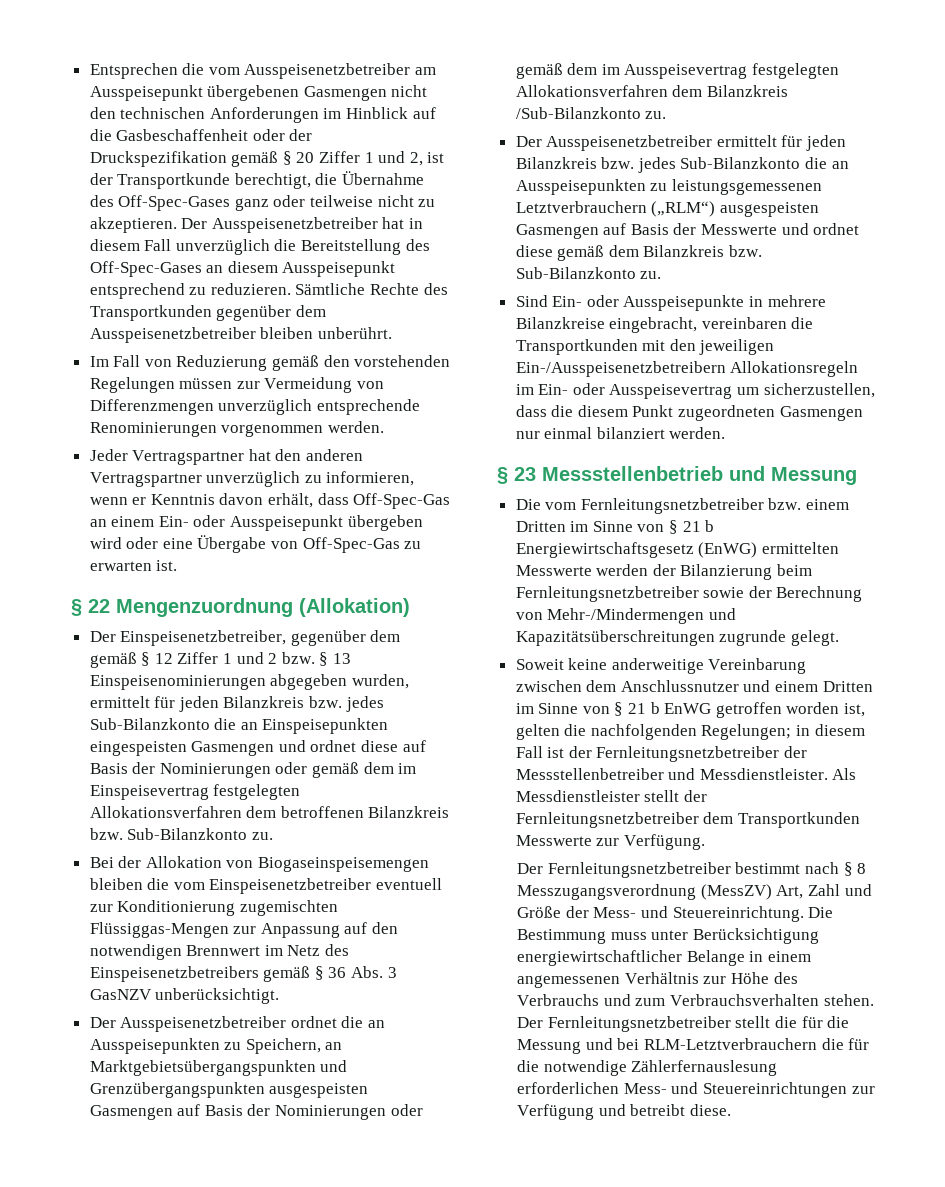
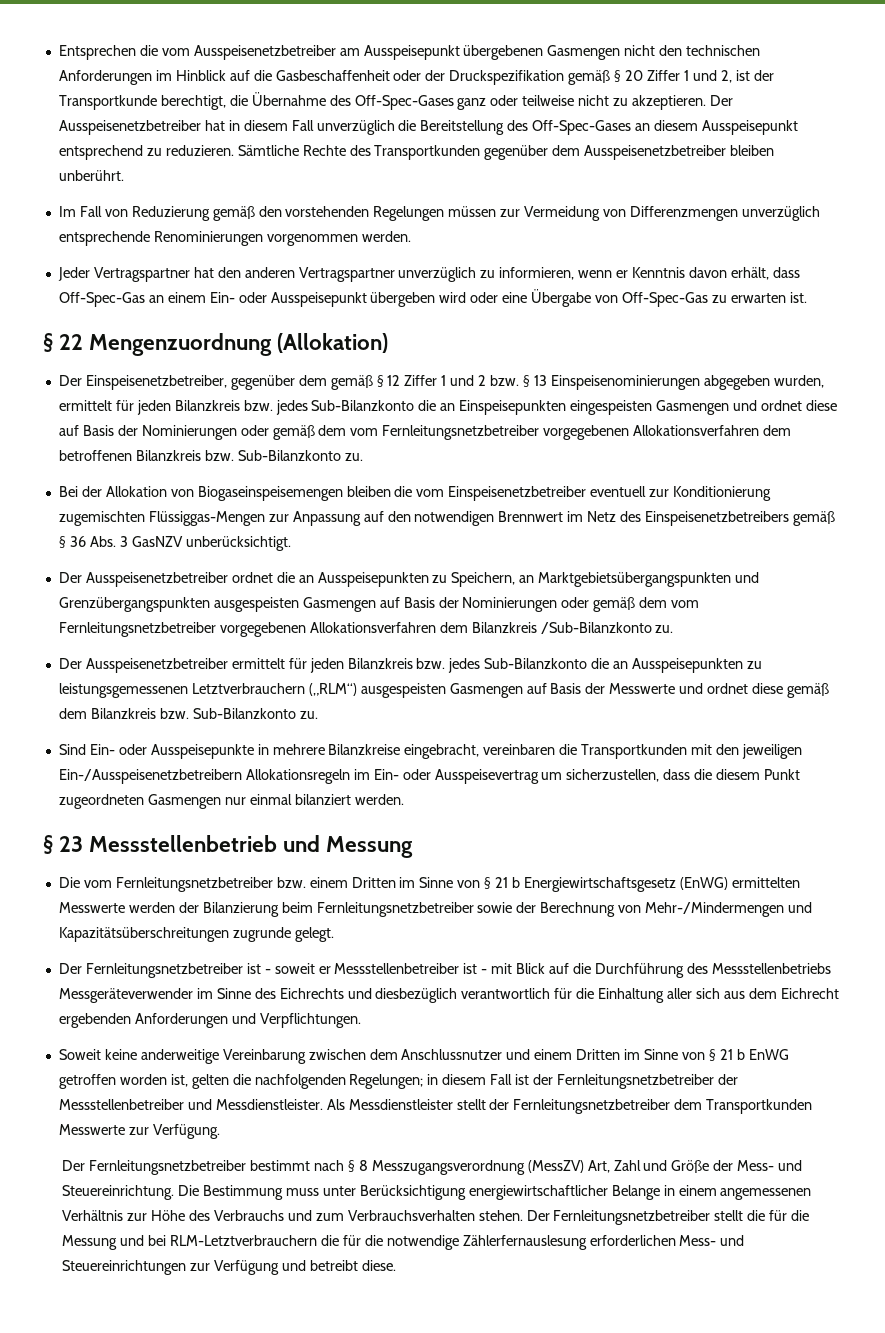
- Der Einspeisenetzbetreiber, gegenüber dem gemäß § 12 Ziffer 1 und 2 bzw. § 13 Einspeisenominierungen abgegeben wurden, ermittelt für jeden Bilanzkreis bzw. jedes Sub-Bilanzkonto die an Einspeisepunkten eingespeisten Gasmengen und ordnet diese auf Basis der Nominierungen oder gemäß dem im Einspeisevertrag festgelegten Allokationsverfahren dem betroffenen Bilanzkreis bzw. Sub-Bilanzkonto zu.
+ Der Einspeisenetzbetreiber, gegenüber dem gemäß § 12 Ziffer 1 und 2 bzw. § 13 Einspeisenominierungen abgegeben wurden, ermittelt für jeden Bilanzkreis bzw. jedes Sub-Bilanzkonto die an Einspeisepunkten eingespeisten Gasmengen und ordnet diese auf Basis der Nominierungen oder gemäß dem vom Fernleitungsnetzbetreiber vorgegebenen Allokationsverfahren dem betroffenen Bilanzkreis bzw. Sub-Bilanzkonto zu.
- Der Ausspeisenetzbetreiber ordnet die an Ausspeisepunkten zu Speichern, an Marktgebietsübergangspunkten und Grenzübergangspunkten ausgespeisten Gasmengen auf Basis der Nominierungen oder gemäß dem im Ausspeisevertrag festgelegten Allokationsverfahren dem Bilanzkreis /Sub-Bilanzkonto zu.
+ Der Ausspeisenetzbetreiber ordnet die an Ausspeisepunkten zu Speichern, an Marktgebietsübergangspunkten und Grenzübergangspunkten ausgespeisten Gasmengen auf Basis der Nominierungen oder gemäß dem vom Fernleitungsnetzbetreiber vorgegebenen Allokationsverfahren dem Bilanzkreis /Sub-Bilanzkonto zu.
+ Der Fernleitungsnetzbetreiber ist - soweit er Messstellenbetreiber ist - mit Blick auf die Durchführung des Messstellenbetriebs Messgeräteverwender im Sinne des Eichrechts und diesbezüglich verantwortlich für die Einhaltung aller sich aus dem Eichrecht ergebenden Anforderungen und Verpflichtungen.

